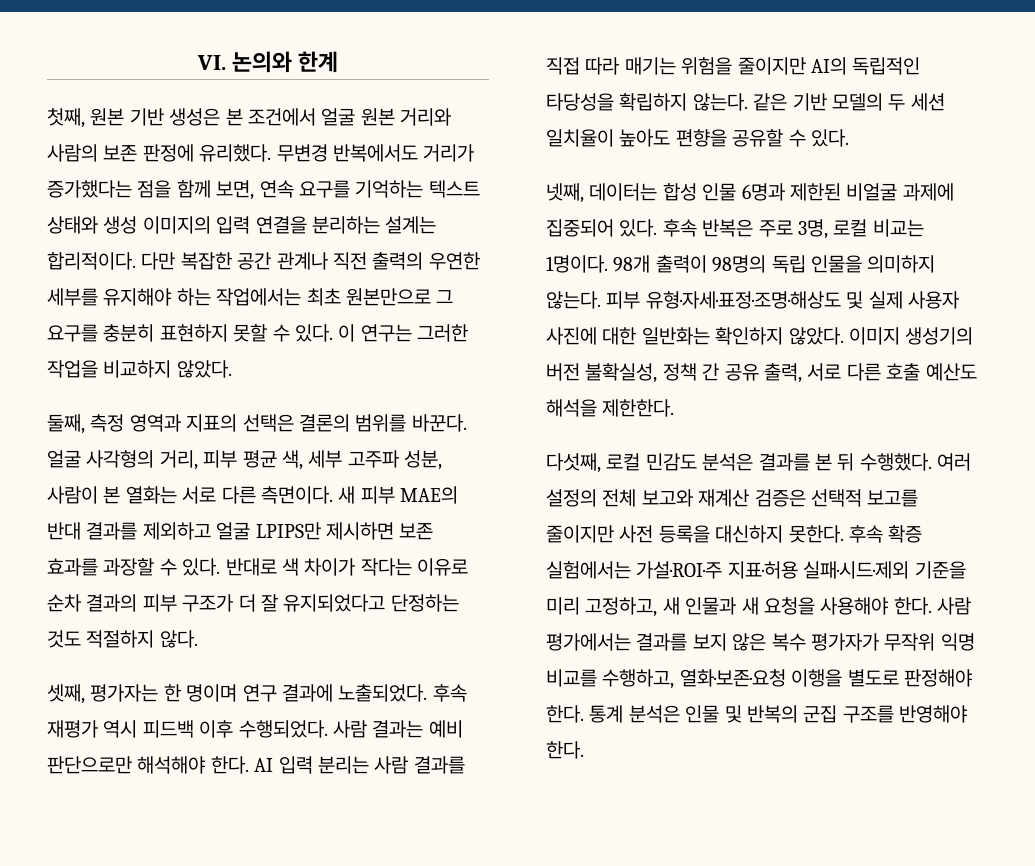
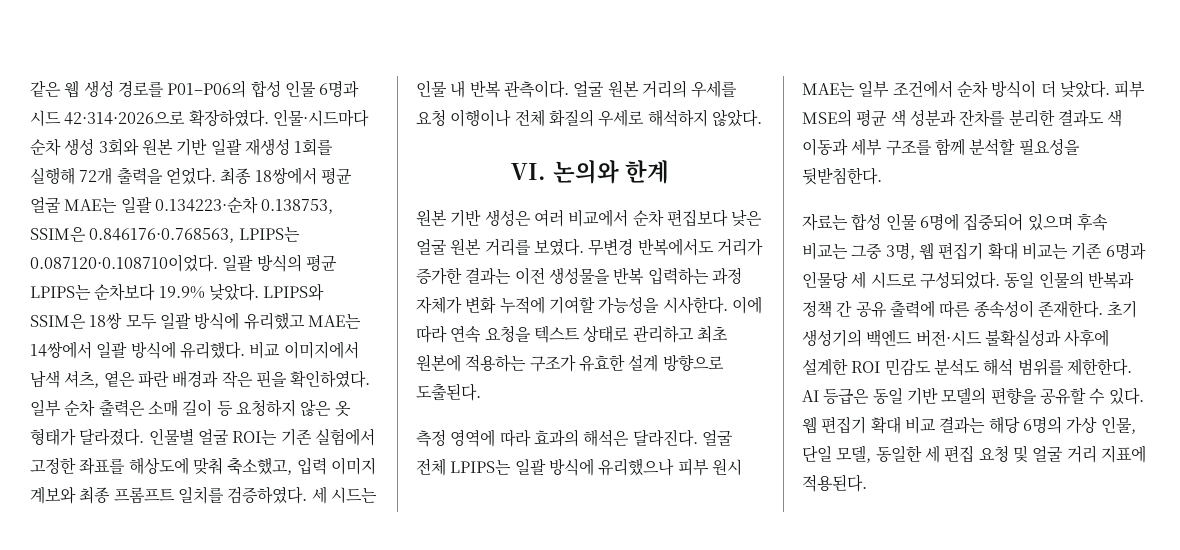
+ 같은 웹 생성 경로를 P01–P06의 합성 인물 6명과 시드 42·314·2026으로 확장하였다. 인물·시드마다 순차 생성 3회와 원본 기반 일괄 재생성 1회를 실행해 72개 출력을 얻었다. 최종 18쌍에서 평균 얼굴 MAE는 일괄 0.134223·순차 0.138753, SSIM은 0.846176·0.768563, LPIPS는 0.087120·0.108710이었다. 일괄 방식의 평균 LPIPS는 순차보다 19.9% 낮았다. LPIPS와 SSIM은 18쌍 모두 일괄 방식에 유리했고 MAE는 14쌍에서 일괄 방식에 유리했다. 비교 이미지에서 남색 셔츠, 옅은 파란 배경과 작은 핀을 확인하였다. 일부 순차 출력은 소매 길이 등 요청하지 않은 옷 형태가 달라졌다. 인물별 얼굴 ROI는 기존 실험에서 고정한 좌표를 해상도에 맞춰 축소했고, 입력 이미지 계보와 최종 프롬프트 일치를 검증하였다. 세 시드는 인물 내 반복 관측이다. 얼굴 원본 거리의 우세를 요청 이행이나 전체 화질의 우세로 해석하지 않았다.
- 첫째, 원본 기반 생성은 본 조건에서 얼굴 원본 거리와 사람의 보존 판정에 유리했다. 무변경 반복에서도 거리가 증가했다는 점을 함께 보면, 연속 요구를 기억하는 텍스트 상태와 생성 이미지의 입력 연결을 분리하는 설계는 합리적이다. 다만 복잡한 공간 관계나 직전 출력의 우연한 세부를 유지해야 하는 작업에서는 최초 원본만으로 그 요구를 충분히 표현하지 못할 수 있다. 이 연구는 그러한 작업을 비교하지 않았다.
- 둘째, 측정 영역과 지표의 선택은 결론의 범위를 바꾼다. 얼굴 사각형의 거리, 피부 평균 색, 세부 고주파 성분, 사람이 본 열화는 서로 다른 측면이다. 새 피부 MAE의 반대 결과를 제외하고 얼굴 LPIPS만 제시하면 보존 효과를 과장할 수 있다. 반대로 색 차이가 작다는 이유로 순차 결과의 피부 구조가 더 잘 유지되었다고 단정하는 것도 적절하지 않다.
- 셋째, 평가자는 한 명이며 연구 결과에 노출되었다. 후속 재평가 역시 피드백 이후 수행되었다. 사람 결과는 예비 판단으로만 해석해야 한다. AI 입력 분리는 사람 결과를 직접 따라 매기는 위험을 줄이지만 AI의 독립적인 타당성을 확립하지 않는다. 같은 기반 모델의 두 세션 일치율이 높아도 편향을 공유할 수 있다.
- 넷째, 데이터는 합성 인물 6명과 제한된 비얼굴 과제에 집중되어 있다. 후속 반복은 주로 3명, 로컬 비교는 1명이다. 98개 출력이 98명의 독립 인물을 의미하지 않는다. 피부 유형·자세·표정·조명·해상도 및 실제 사용자 사진에 대한 일반화는 확인하지 않았다. 이미지 생성기의 버전 불확실성, 정책 간 공유 출력, 서로 다른 호출 예산도 해석을 제한한다.
- 다섯째, 로컬 민감도 분석은 결과를 본 뒤 수행했다. 여러 설정의 전체 보고와 재계산 검증은 선택적 보고를 줄이지만 사전 등록을 대신하지 못한다. 후속 확증 실험에서는 가설·ROI·주 지표·허용 실패·시드·제외 기준을 미리 고정하고, 새 인물과 새 요청을 사용해야 한다. 사람 평가에서는 결과를 보지 않은 복수 평가자가 무작위 익명 비교를 수행하고, 열화·보존·요청 이행을 별도로 판정해야 한다. 통계 분석은 인물 및 반복의 군집 구조를 반영해야 한다.
+ 원본 기반 생성은 여러 비교에서 순차 편집보다 낮은 얼굴 원본 거리를 보였다. 무변경 반복에서도 거리가 증가한 결과는 이전 생성물을 반복 입력하는 과정 자체가 변화 누적에 기여할 가능성을 시사한다. 이에 따라 연속 요청을 텍스트 상태로 관리하고 최초 원본에 적용하는 구조가 유효한 설계 방향으로 도출된다.
+ 측정 영역에 따라 효과의 해석은 달라진다. 얼굴 전체 LPIPS는 일괄 방식에 유리했으나 피부 원시 MAE는 일부 조건에서 순차 방식이 더 낮았다. 피부 MSE의 평균 색 성분과 잔차를 분리한 결과도 색 이동과 세부 구조를 함께 분석할 필요성을 뒷받침한다.
+ 자료는 합성 인물 6명에 집중되어 있으며 후속 비교는 그중 3명, 웹 편집기 확대 비교는 기존 6명과 인물당 세 시드로 구성되었다. 동일 인물의 반복과 정책 간 공유 출력에 따른 종속성이 존재한다. 초기 생성기의 백엔드 버전·시드 불확실성과 사후에 설계한 ROI 민감도 분석도 해석 범위를 제한한다. AI 등급은 동일 기반 모델의 편향을 공유할 수 있다. 웹 편집기 확대 비교 결과는 해당 6명의 가상 인물, 단일 모델, 동일한 세 편집 요청 및 얼굴 거리 지표에 적용된다.

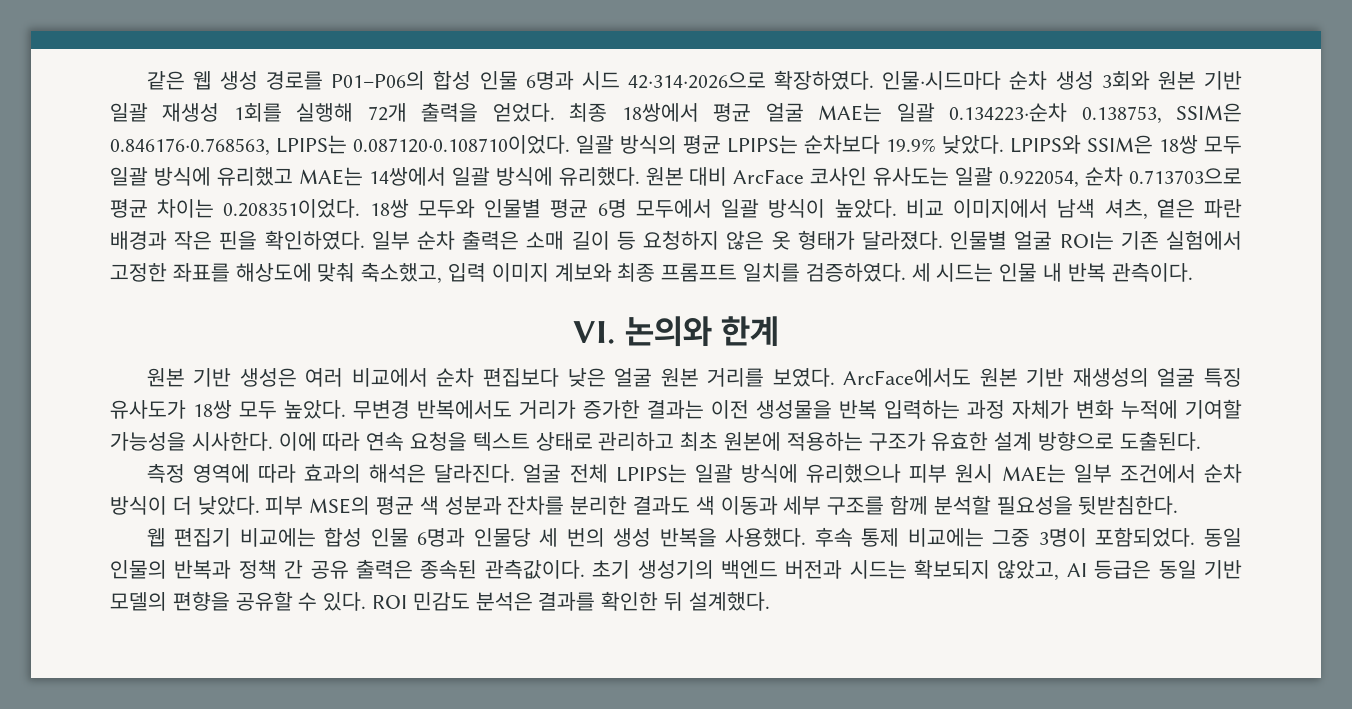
+ 원본 대비 ArcFace 코사인 유사도는 일괄 0.922054, 순차 0.713703으로 평균 차이는 0.208351이었다. 18쌍 모두와 인물별 평균 6명 모두에서 일괄 방식이 높았다.
- 얼굴 원본 거리의 우세를 요청 이행이나 전체 화질의 우세로 해석하지 않았다.
+ ArcFace에서도 원본 기반 재생성의 얼굴 특징 유사도가 18쌍 모두 높았다.
- 자료는 합성 인물 6명에 집중되어 있으며 후속 비교는 그중 3명, 웹 편집기 확대 비교는 기존 6명과 인물당 세 시드로 구성되었다.
+ 웹 편집기 비교에는 합성 인물 6명과 인물당 세 번의 생성 반복을 사용했다. 후속 통제 비교에는 그중 3명이 포함되었다.
- 동일 인물의 반복과 정책 간 공유 출력에 따른 종속성이 존재한다. 초기 생성기의 백엔드 버전·시드 불확실성과 사후에 설계한 ROI 민감도 분석도 해석 범위를 제한한다. AI 등급은 동일 기반 모델의 편향을 공유할 수 있다.
+ 동일 인물의 반복과 정책 간 공유 출력은 종속된 관측값이다. 초기 생성기의 백엔드 버전과 시드는 확보되지 않았고, AI 등급은 동일 기반 모델의 편향을 공유할 수 있다.
- 웹 편집기 확대 비교 결과는 해당 6명의 가상 인물, 단일 모델, 동일한 세 편집 요청 및 얼굴 거리 지표에 적용된다.
+ ROI 민감도 분석은 결과를 확인한 뒤 설계했다.

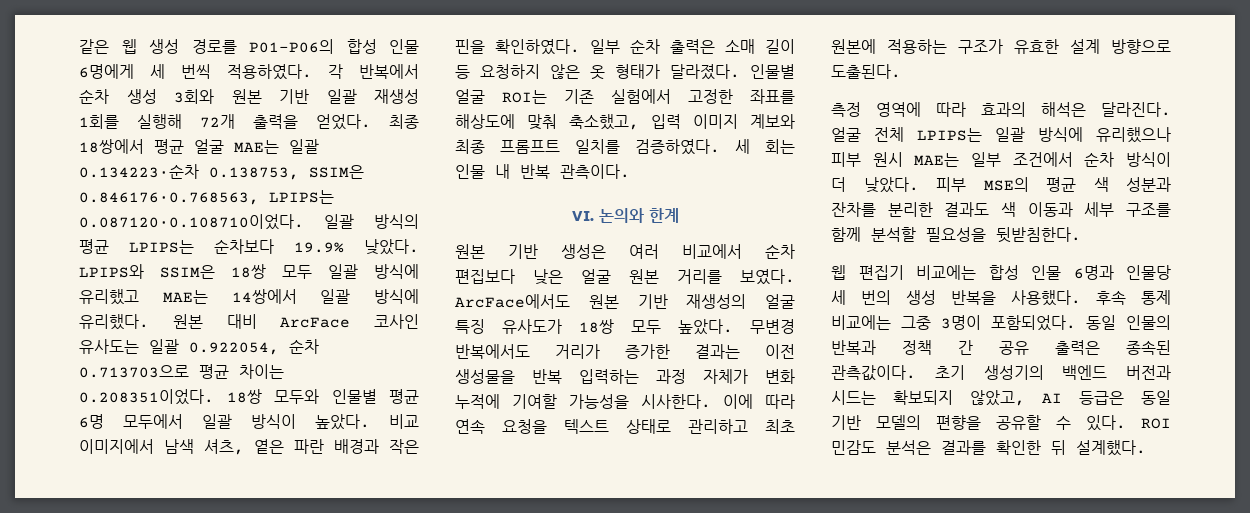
- 같은 웹 생성 경로를 P01–P06의 합성 인물 6명과 시드 42·314·2026으로 확장하였다. 인물·시드마다 순차 생성 3회와 원본 기반 일괄 재생성 1회를 실행해 72개 출력을 얻었다.
+ 같은 웹 생성 경로를 P01–P06의 합성 인물 6명에게 세 번씩 적용하였다. 각 반복에서 순차 생성 3회와 원본 기반 일괄 재생성 1회를 실행해 72개 출력을 얻었다.
- 세 시드는 인물 내 반복 관측이다.
+ 세 회는 인물 내 반복 관측이다.

